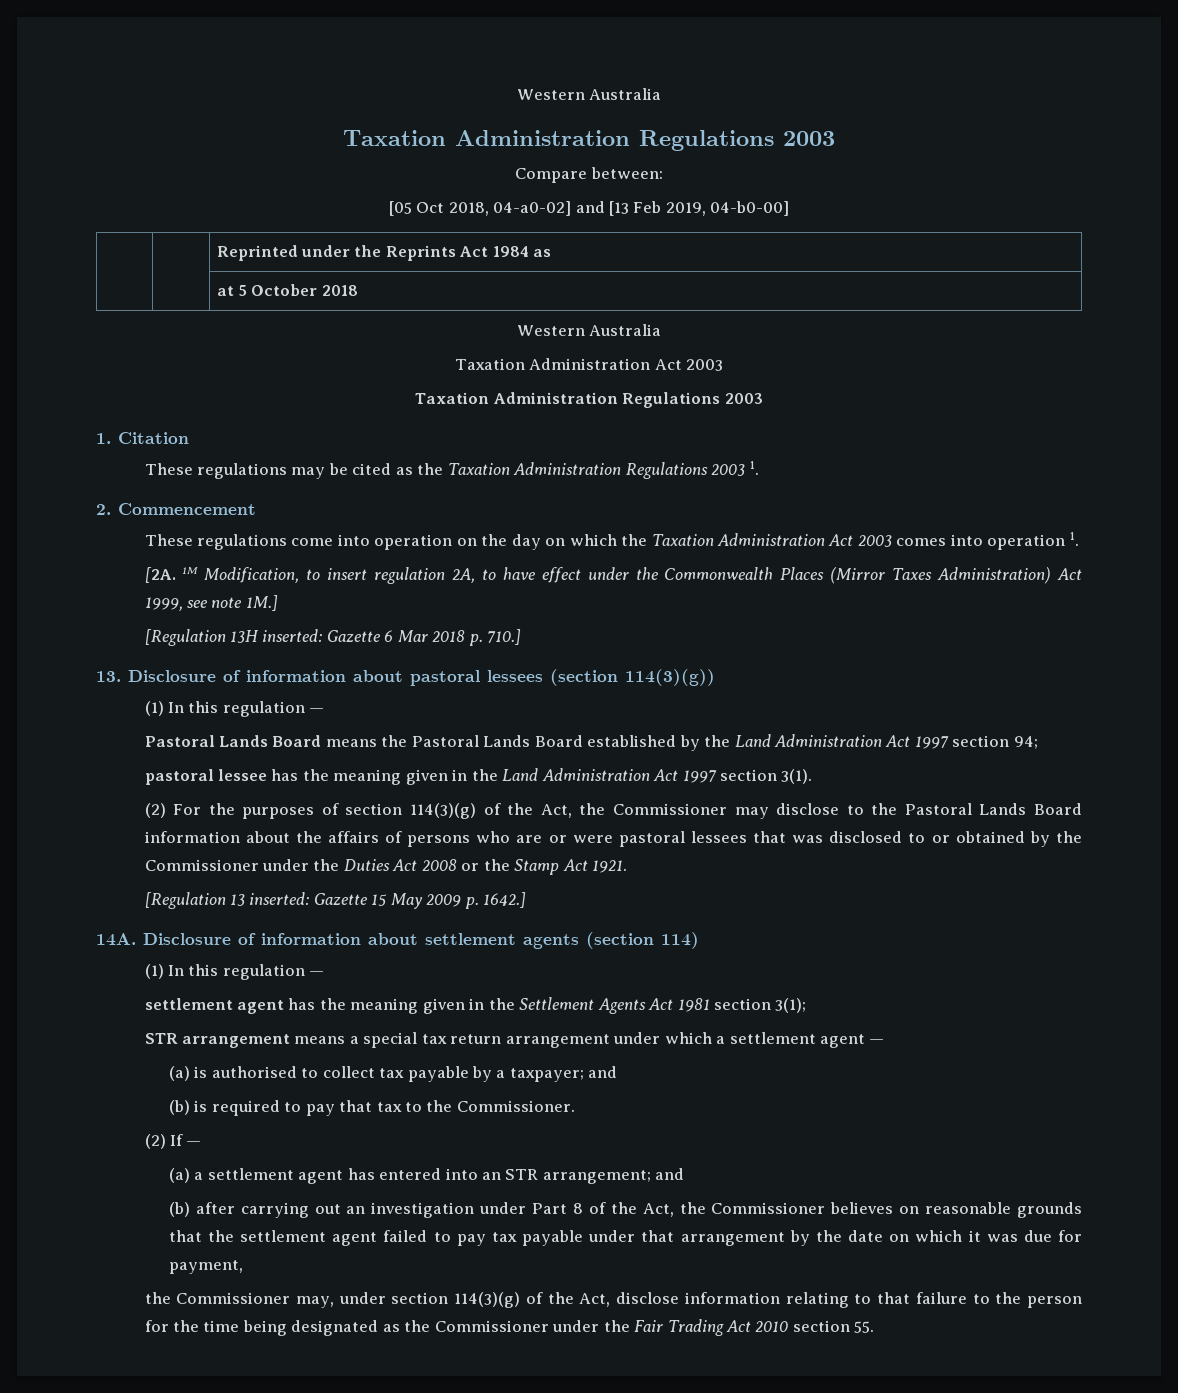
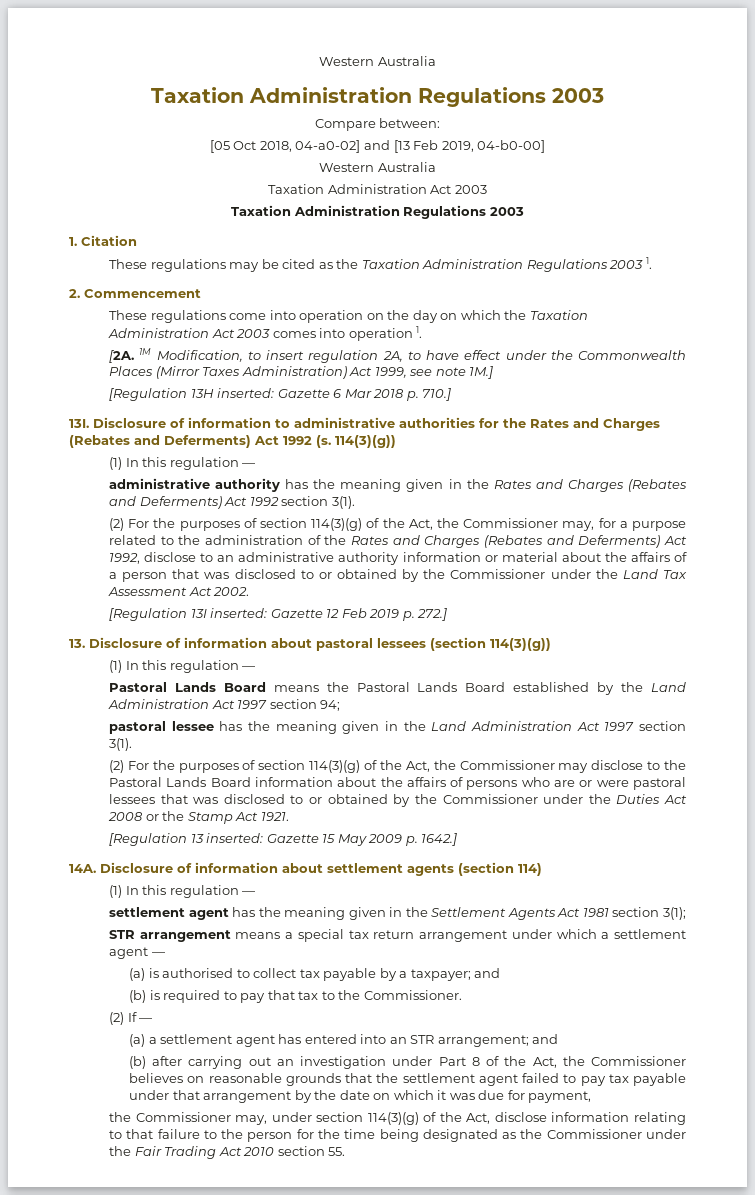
- | | Reprinted under the Reprints Act 1984 as
- | | at 5 October 2018
+ 13I. Disclosure of information to administrative authorities for the Rates and Charges (Rebates and Deferments) Act 1992 (s. 114(3)(g))
+ (1) In this regulation —
+ administrative authority has the meaning given in the Rates and Charges (Rebates and Deferments) Act 1992 section 3(1).
+ (2) For the purposes of section 114(3)(g) of the Act, the Commissioner may, for a purpose related to the administration of the Rates and Charges (Rebates and Deferments) Act 1992, disclose to an administrative authority information or material about the affairs of a person that was disclosed to or obtained by the Commissioner under the Land Tax Assessment Act 2002.
+ [Regulation 13I inserted: Gazette 12 Feb 2019 p. 272.]

